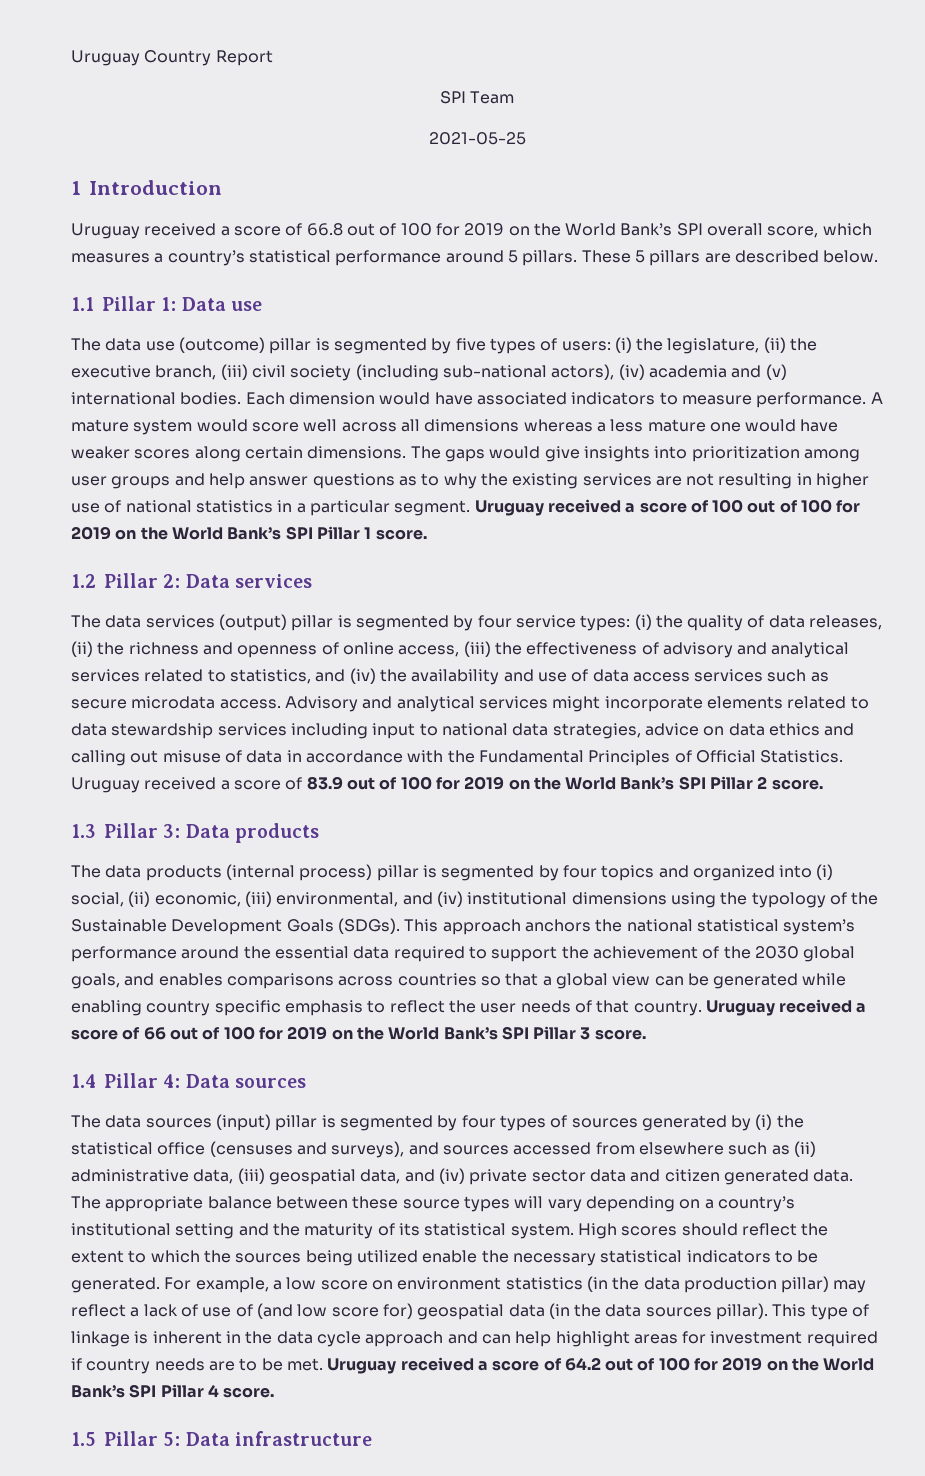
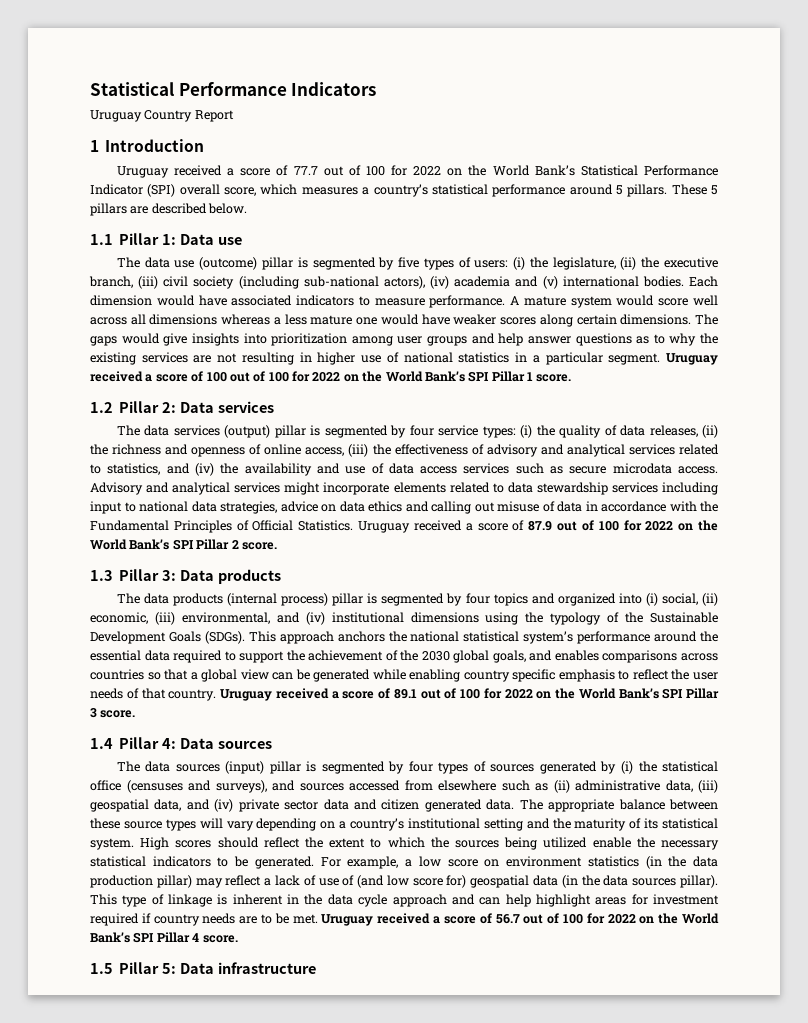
+ Statistical Performance Indicators
- SPI Team
- 2021-05-25
- Uruguay received a score of 66.8 out of 100 for 2019 on the World Bank’s SPI overall score, which measures a country’s statistical performance around 5 pillars.
+ Uruguay received a score of 77.7 out of 100 for 2022 on the World Bank’s Statistical Performance Indicator (SPI) overall score, which measures a country’s statistical performance around 5 pillars.
- Uruguay received a score of 100 out of 100 for 2019 on the World Bank’s SPI Pillar 1 score.
+ Uruguay received a score of 100 out of 100 for 2022 on the World Bank’s SPI Pillar 1 score.
- Uruguay received a score of 83.9 out of 100 for 2019 on the World Bank’s SPI Pillar 2 score.
+ Uruguay received a score of 87.9 out of 100 for 2022 on the World Bank’s SPI Pillar 2 score.
- Uruguay received a score of 66 out of 100 for 2019 on the World Bank’s SPI Pillar 3 score.
+ Uruguay received a score of 89.1 out of 100 for 2022 on the World Bank’s SPI Pillar 3 score.
- Uruguay received a score of 64.2 out of 100 for 2019 on the World Bank’s SPI Pillar 4 score.
+ Uruguay received a score of 56.7 out of 100 for 2022 on the World Bank’s SPI Pillar 4 score.

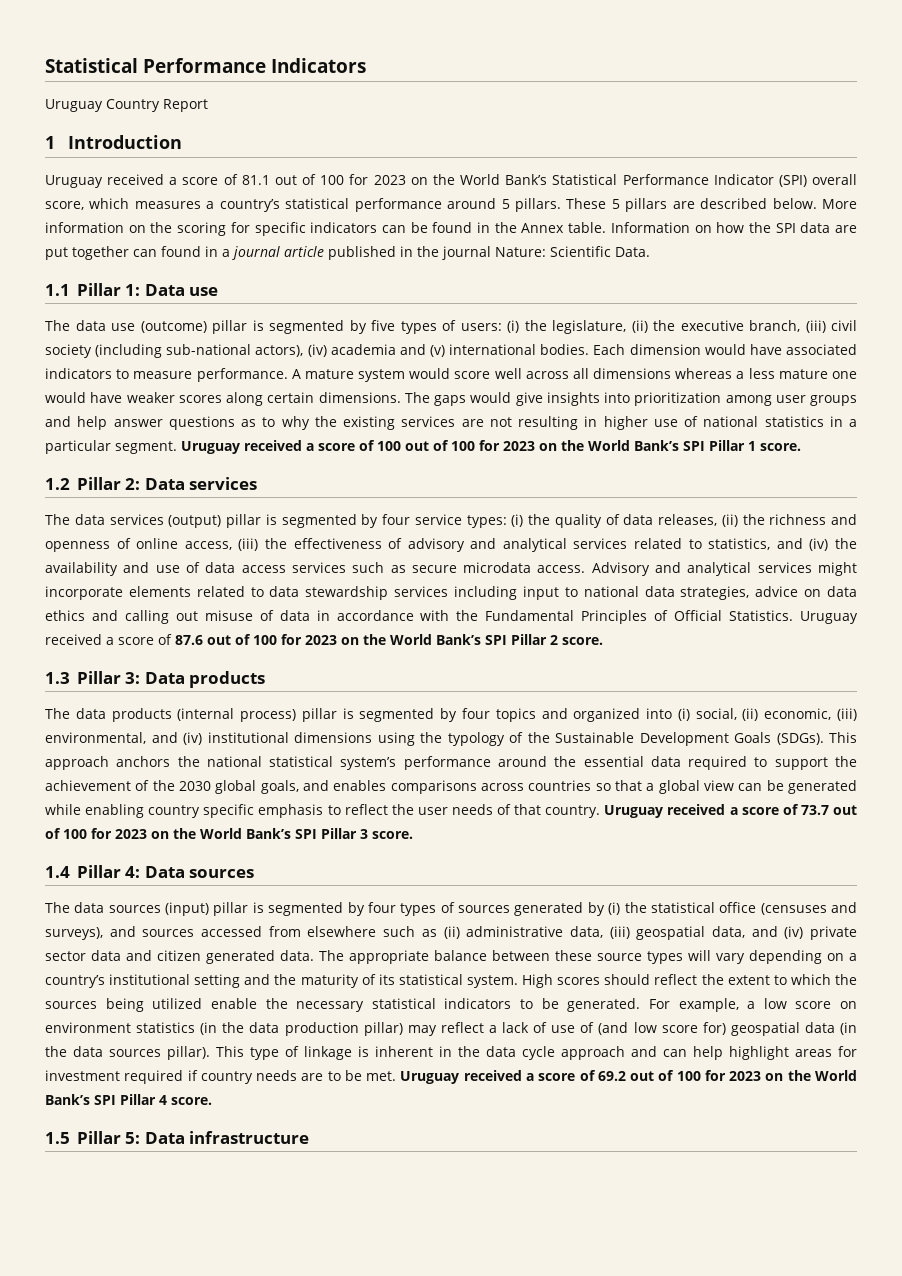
- Uruguay received a score of 77.7 out of 100 for 2022 on the World Bank’s Statistical Performance Indicator (SPI) overall score, which measures a country’s statistical performance around 5 pillars.
+ Uruguay received a score of 81.1 out of 100 for 2023 on the World Bank’s Statistical Performance Indicator (SPI) overall score, which measures a country’s statistical performance around 5 pillars.
+ More information on the scoring for specific indicators can be found in the Annex table. Information on how the SPI data are put together can found in a journal article published in the journal Nature: Scientific Data.
- Uruguay received a score of 100 out of 100 for 2022 on the World Bank’s SPI Pillar 1 score.
+ Uruguay received a score of 100 out of 100 for 2023 on the World Bank’s SPI Pillar 1 score.
- Uruguay received a score of 87.9 out of 100 for 2022 on the World Bank’s SPI Pillar 2 score.
+ Uruguay received a score of 87.6 out of 100 for 2023 on the World Bank’s SPI Pillar 2 score.
- Uruguay received a score of 89.1 out of 100 for 2022 on the World Bank’s SPI Pillar 3 score.
+ Uruguay received a score of 73.7 out of 100 for 2023 on the World Bank’s SPI Pillar 3 score.
- Uruguay received a score of 56.7 out of 100 for 2022 on the World Bank’s SPI Pillar 4 score.
+ Uruguay received a score of 69.2 out of 100 for 2023 on the World Bank’s SPI Pillar 4 score.

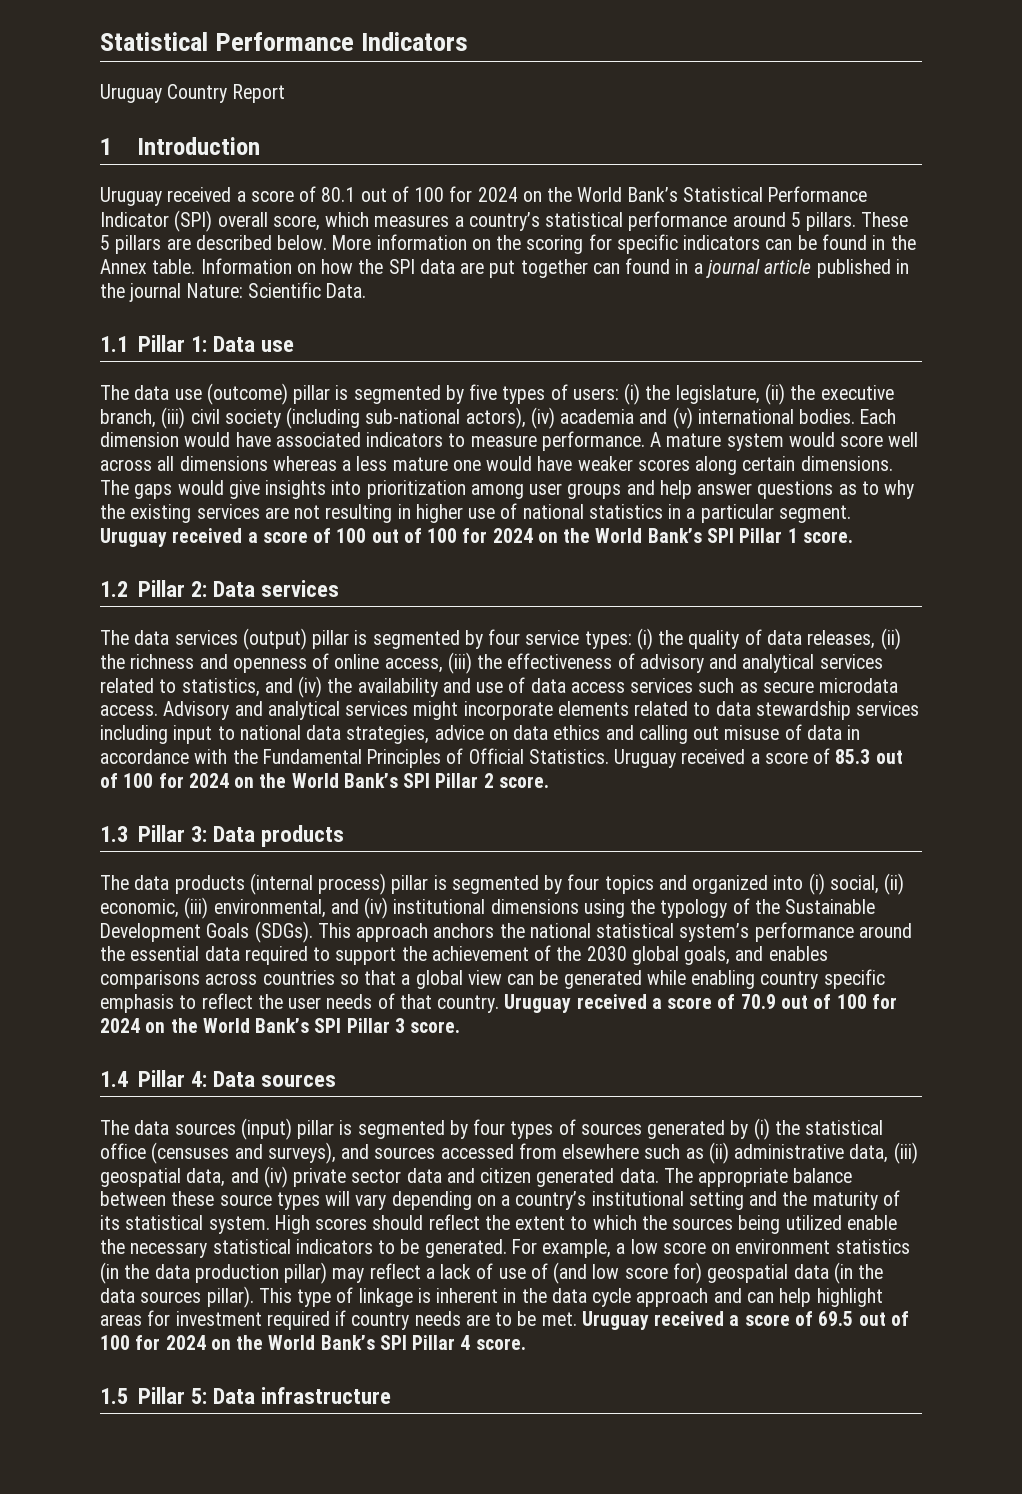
- Uruguay received a score of 81.1 out of 100 for 2023 on the World Bank’s Statistical Performance Indicator (SPI) overall score, which measures a country’s statistical performance around 5 pillars.
+ Uruguay received a score of 80.1 out of 100 for 2024 on the World Bank’s Statistical Performance Indicator (SPI) overall score, which measures a country’s statistical performance around 5 pillars.
- Uruguay received a score of 100 out of 100 for 2023 on the World Bank’s SPI Pillar 1 score.
+ Uruguay received a score of 100 out of 100 for 2024 on the World Bank’s SPI Pillar 1 score.
- Uruguay received a score of 87.6 out of 100 for 2023 on the World Bank’s SPI Pillar 2 score.
+ Uruguay received a score of 85.3 out of 100 for 2024 on the World Bank’s SPI Pillar 2 score.
- Uruguay received a score of 73.7 out of 100 for 2023 on the World Bank’s SPI Pillar 3 score.
+ Uruguay received a score of 70.9 out of 100 for 2024 on the World Bank’s SPI Pillar 3 score.
- Uruguay received a score of 69.2 out of 100 for 2023 on the World Bank’s SPI Pillar 4 score.
+ Uruguay received a score of 69.5 out of 100 for 2024 on the World Bank’s SPI Pillar 4 score.

